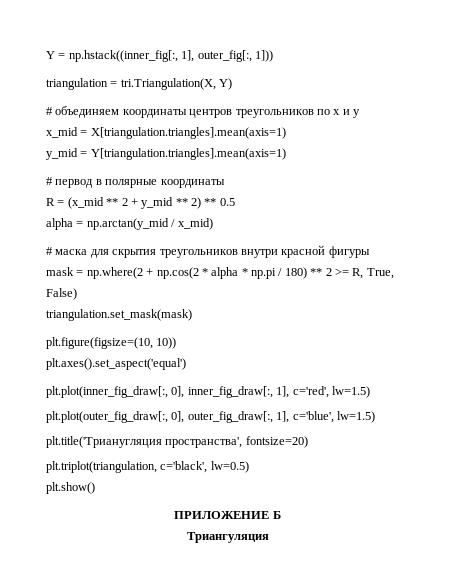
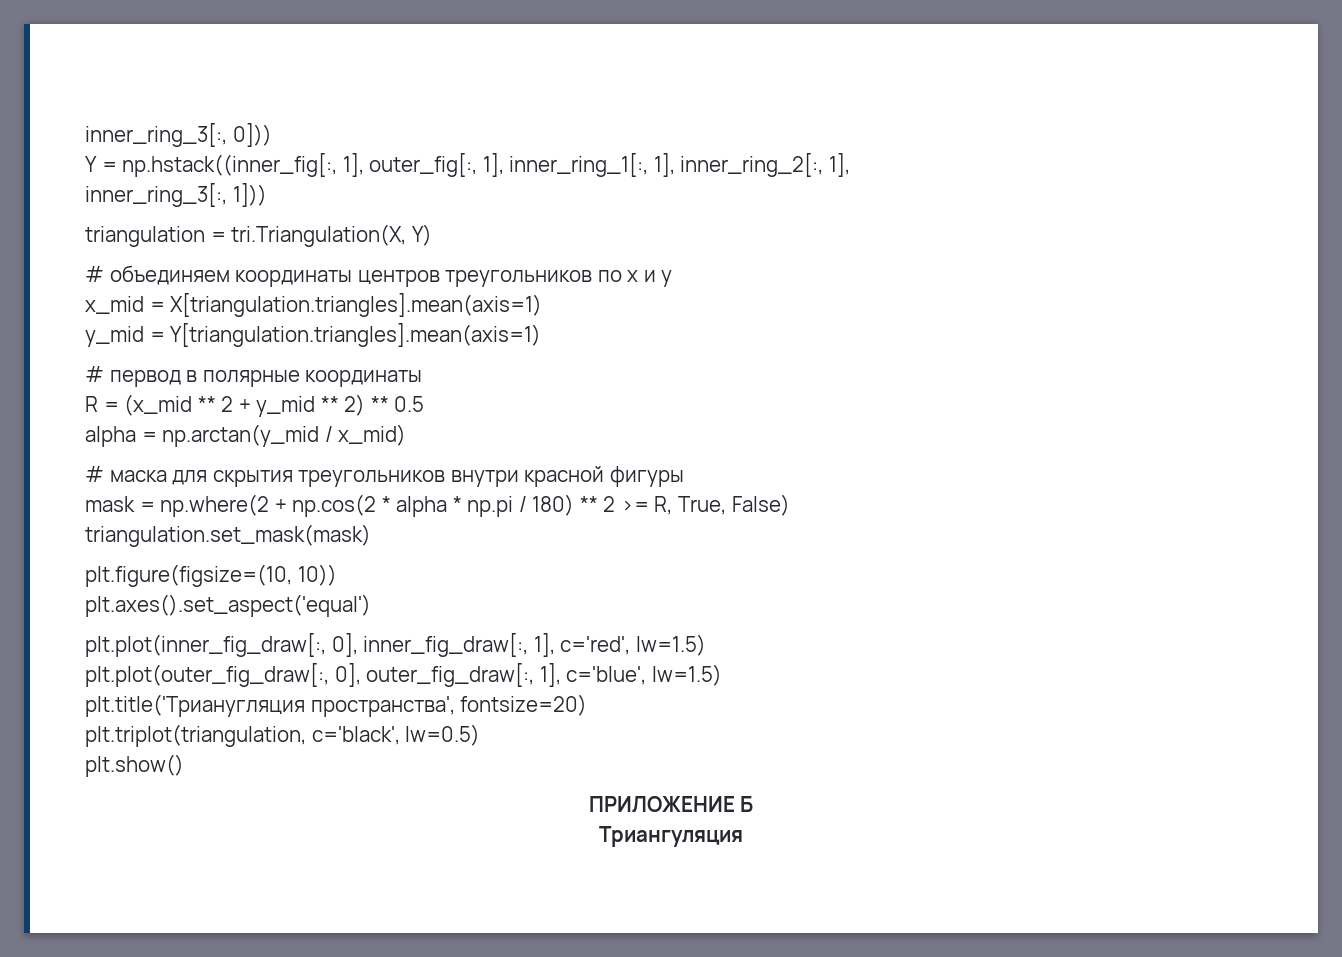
+ inner_ring_3[:, 0]))
- Y = np.hstack((inner_fig[:, 1], outer_fig[:, 1]))
+ Y = np.hstack((inner_fig[:, 1], outer_fig[:, 1], inner_ring_1[:, 1], inner_ring_2[:, 1],
+ inner_ring_3[:, 1]))

